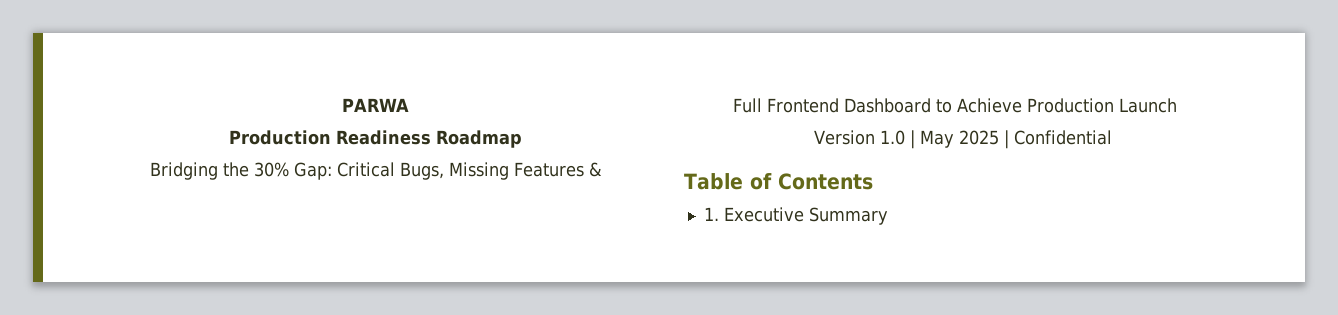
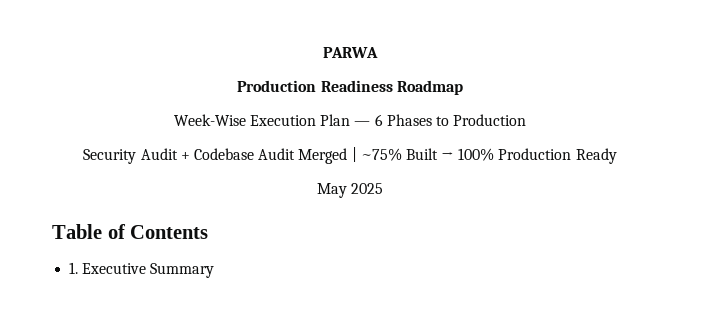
- Bridging the 30% Gap: Critical Bugs, Missing Features &
- Full Frontend Dashboard to Achieve Production Launch
- Version 1.0 | May 2025 | Confidential
+ Week-Wise Execution Plan — 6 Phases to Production
+ Security Audit + Codebase Audit Merged | ~75% Built → 100% Production Ready
+ May 2025

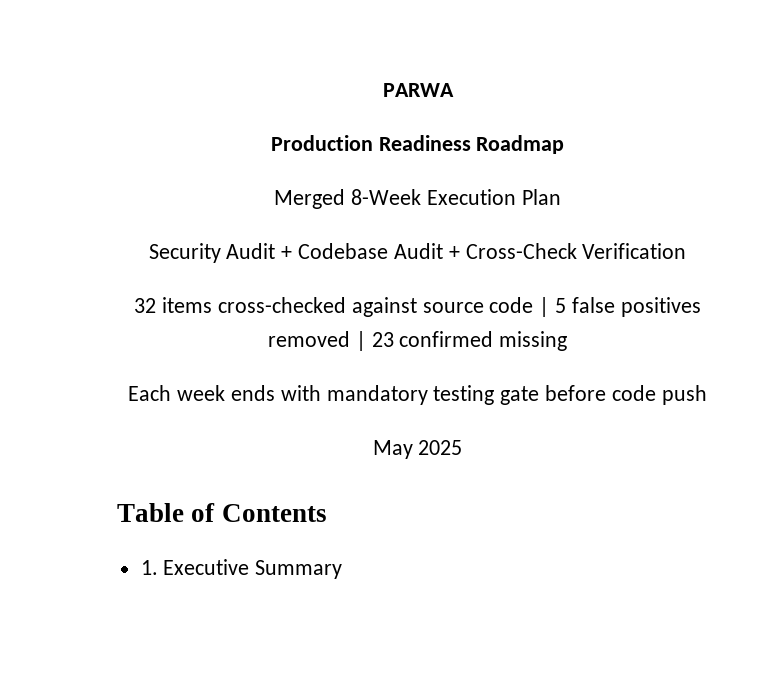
- Week-Wise Execution Plan — 6 Phases to Production
+ Merged 8-Week Execution Plan
- Security Audit + Codebase Audit Merged | ~75% Built → 100% Production Ready
+ Security Audit + Codebase Audit + Cross-Check Verification
+ 32 items cross-checked against source code | 5 false positives removed | 23 confirmed missing
+ Each week ends with mandatory testing gate before code push

